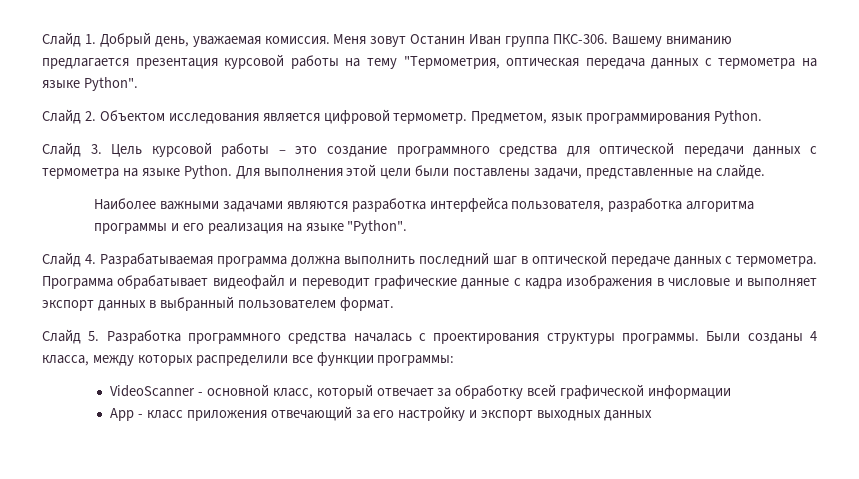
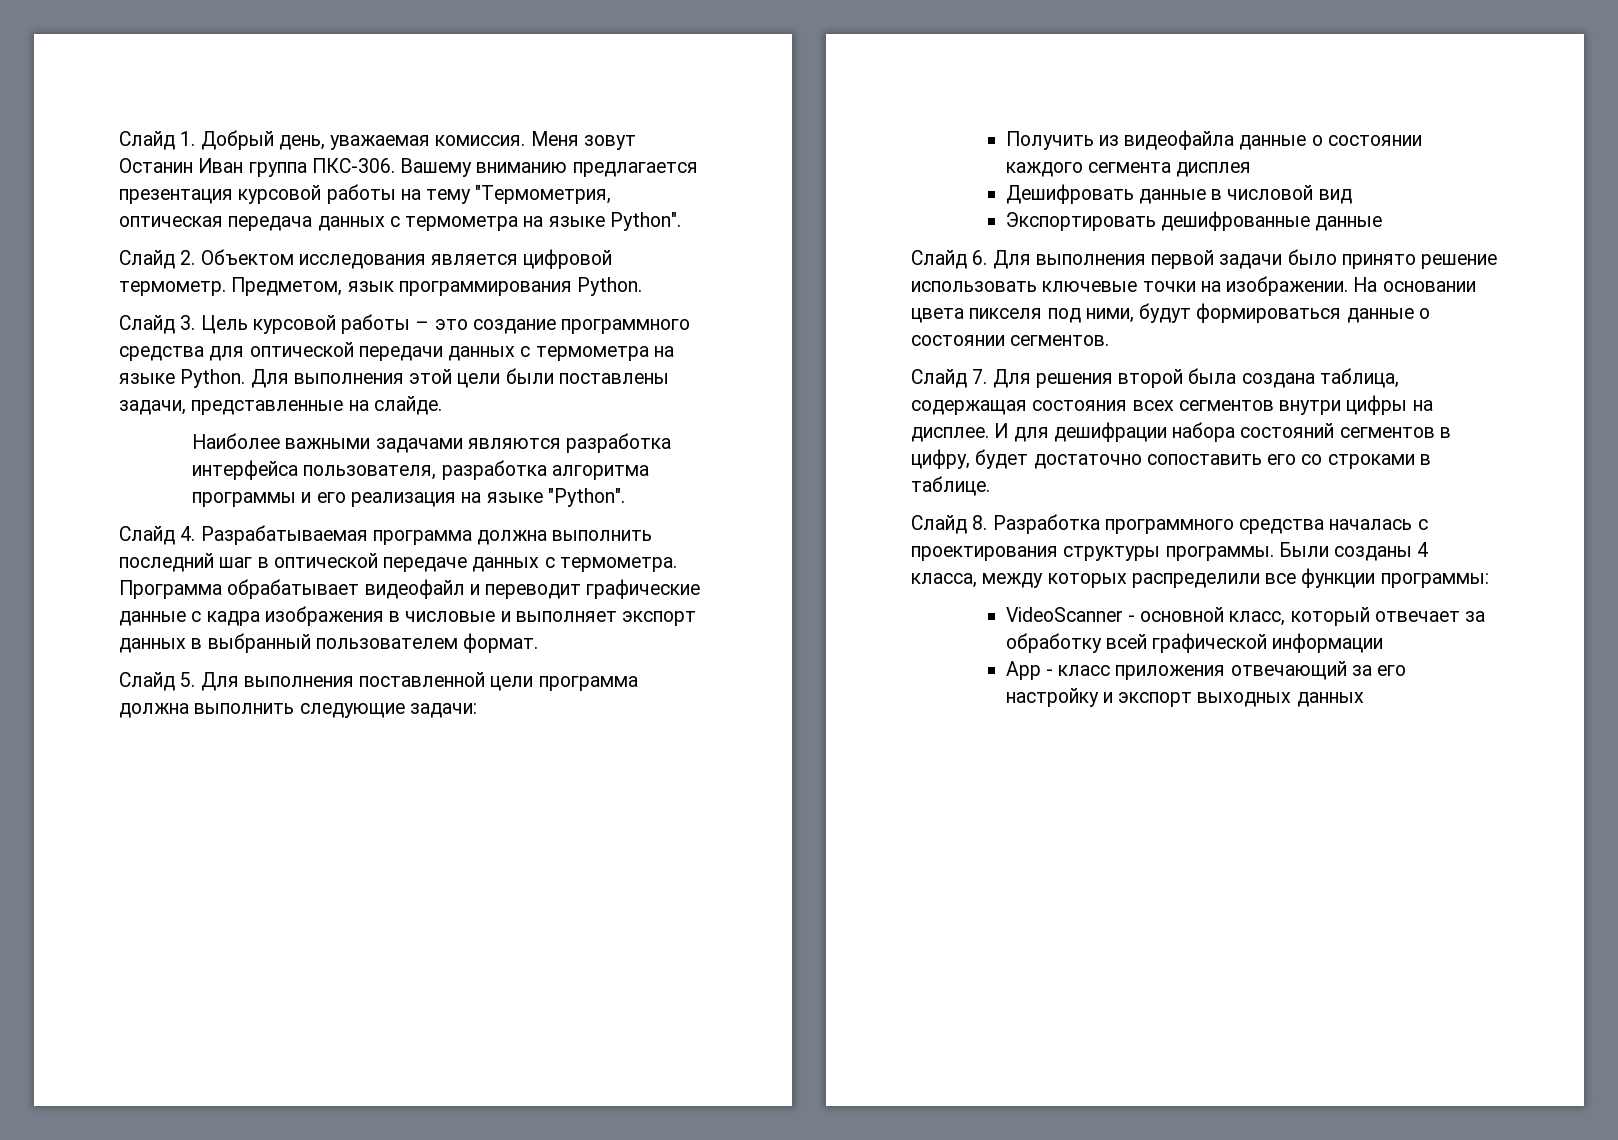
- Слайд 5. Разработка программного средства началась с проектирования структуры программы.
+ Слайд 5. Для выполнения поставленной цели программа должна выполнить следующие задачи:
+ Получить из видеофайла данные о состоянии каждого сегмента дисплея
+ Дешифровать данные в числовой вид
+ Экспортировать дешифрованные данные
+ Слайд 6. Для выполнения первой задачи было принято решение использовать ключевые точки на изображении. На основании цвета пикселя под ними, будут формироваться данные о состоянии сегментов.
+ Слайд 7. Для решения второй была создана таблица, содержащая состояния всех сегментов внутри цифры на дисплее. И для дешифрации набора состояний сегментов в цифру, будет достаточно сопоставить его со строками в таблице.
+ Слайд 8. Разработка программного средства началась с проектирования структуры программы.

